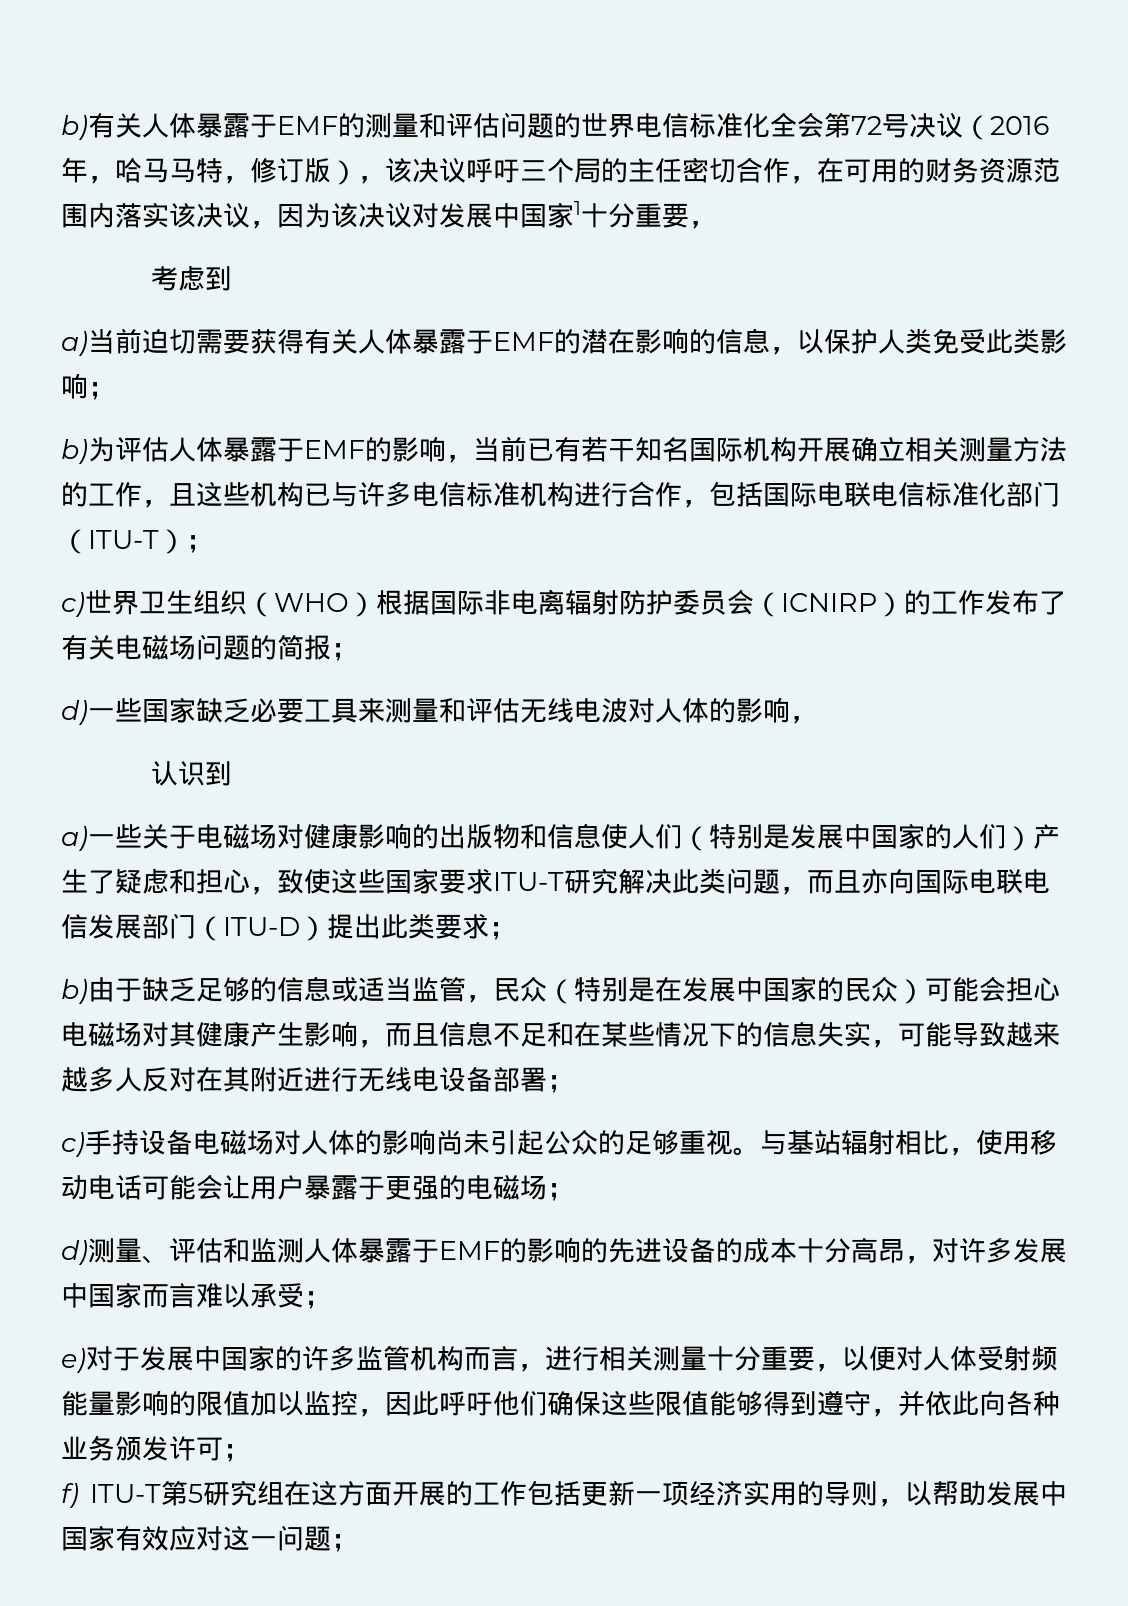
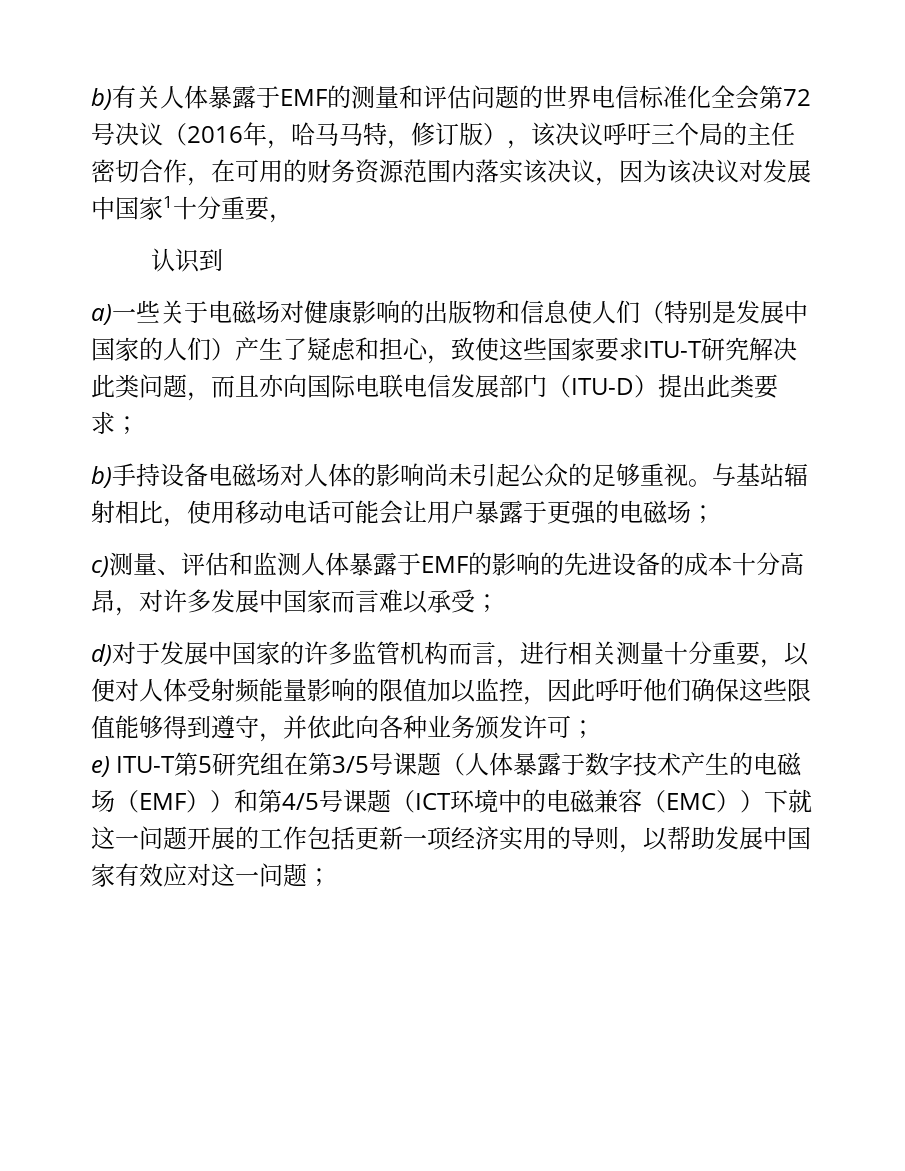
- 考虑到
- a)当前迫切需要获得有关人体暴露于EMF的潜在影响的信息，以保护人类免受此类影响；
- b)为评估人体暴露于EMF的影响，当前已有若干知名国际机构开展确立相关测量方法的工作，且这些机构已与许多电信标准机构进行合作，包括国际电联电信标准化部门（ITU-T）；
- c)世界卫生组织（WHO）根据国际非电离辐射防护委员会（ICNIRP）的工作发布了有关电磁场问题的简报；
- d)一些国家缺乏必要工具来测量和评估无线电波对人体的影响，
- b)由于缺乏足够的信息或适当监管，民众（特别是在发展中国家的民众）可能会担心电磁场对其健康产生影响，而且信息不足和在某些情况下的信息失实，可能导致越来越多人反对在其附近进行无线电设备部署；
- c)手持设备电磁场对人体的影响尚未引起公众的足够重视。
+ b)手持设备电磁场对人体的影响尚未引起公众的足够重视。
- d)测量、评估和监测人体暴露于EMF的影响的先进设备的成本十分高昂，对许多发展中国家而言难以承受；
+ c)测量、评估和监测人体暴露于EMF的影响的先进设备的成本十分高昂，对许多发展中国家而言难以承受；
- e)对于发展中国家的许多监管机构而言，进行相关测量十分重要，以便对人体受射频能量影响的限值加以监控，因此呼吁他们确保这些限值能够得到遵守，并依此向各种业务颁发许可；
+ d)对于发展中国家的许多监管机构而言，进行相关测量十分重要，以便对人体受射频能量影响的限值加以监控，因此呼吁他们确保这些限值能够得到遵守，并依此向各种业务颁发许可；
- f) ITU-T第5研究组在这方面开展的工作包括更新一项经济实用的导则，以帮助发展中国家有效应对这一问题；
+ e) ITU-T第5研究组在第3/5号课题（人体暴露于数字技术产生的电磁场（EMF））和第4/5号课题（ICT环境中的电磁兼容（EMC））下就这一问题开展的工作包括更新一项经济实用的导则，以帮助发展中国家有效应对这一问题；

